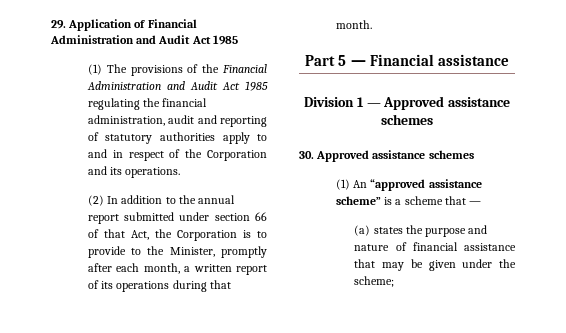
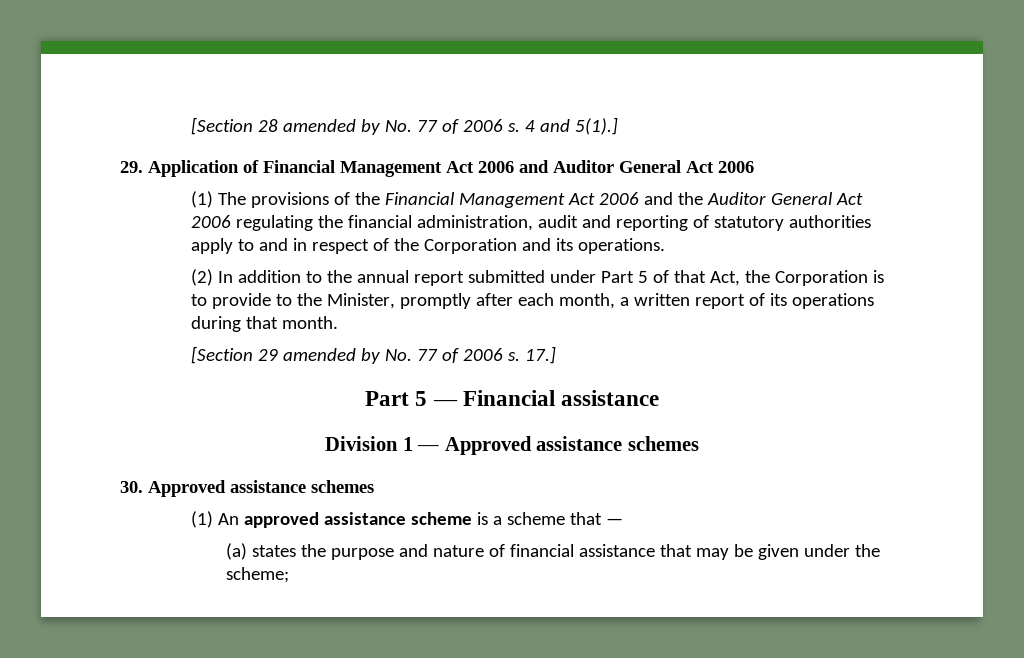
- 29. Application of Financial Administration and Audit Act 1985
+ [Section 28 amended by No. 77 of 2006 s. 4 and 5(1).]
+ 29. Application of Financial Management Act 2006 and Auditor General Act 2006
- (1) The provisions of the Financial Administration and Audit Act 1985 regulating the financial administration, audit and reporting of statutory authorities apply to and in respect of the Corporation and its operations.
+ (1) The provisions of the Financial Management Act 2006 and the Auditor General Act 2006 regulating the financial administration, audit and reporting of statutory authorities apply to and in respect of the Corporation and its operations.
- (2) In addition to the annual report submitted under section 66 of that Act, the Corporation is to provide to the Minister, promptly after each month, a written report of its operations during that month.
+ (2) In addition to the annual report submitted under Part 5 of that Act, the Corporation is to provide to the Minister, promptly after each month, a written report of its operations during that month.
+ [Section 29 amended by No. 77 of 2006 s. 17.]
- (1) An “approved assistance scheme” is a scheme that —
+ (1) An approved assistance scheme is a scheme that —

